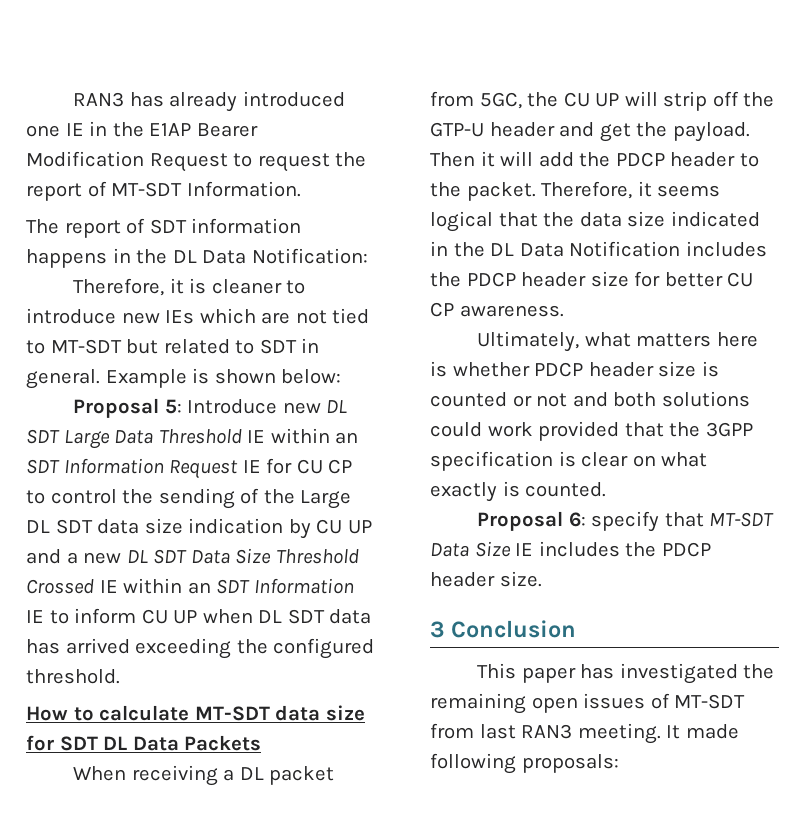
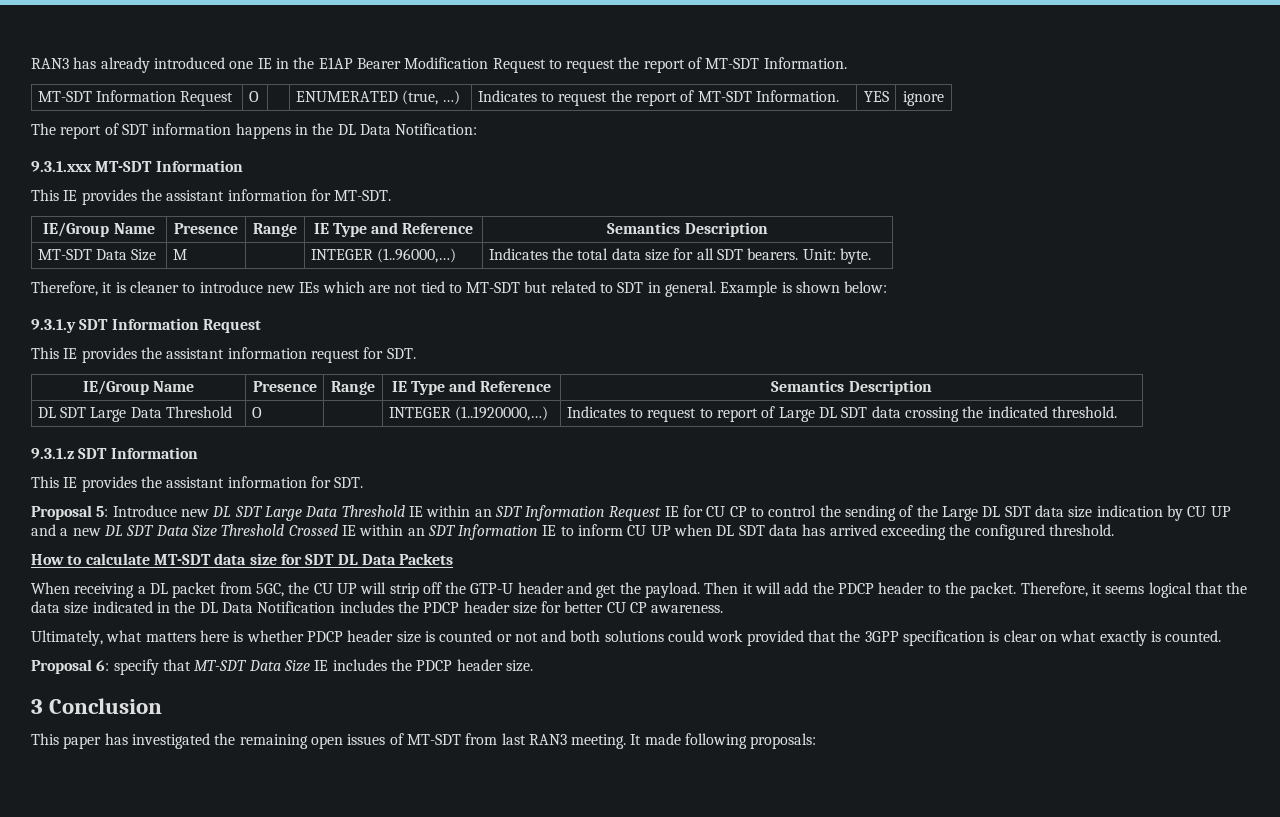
+ MT-SDT Information Request | O | | ENUMERATED (true, …) | Indicates to request the report of MT-SDT Information. | YES | ignore
+ 9.3.1.xxx MT-SDT Information
+ This IE provides the assistant information for MT-SDT.
+ IE/Group Name | Presence | Range | IE Type and Reference | Semantics Description
+ MT-SDT Data Size | M | | INTEGER (1..96000,…) | Indicates the total data size for all SDT bearers. Unit: byte.
+ 9.3.1.y SDT Information Request
+ This IE provides the assistant information request for SDT.
+ IE/Group Name | Presence | Range | IE Type and Reference | Semantics Description
+ DL SDT Large Data Threshold | O | | INTEGER (1..1920000,…) | Indicates to request to report of Large DL SDT data crossing the indicated threshold.
+ 9.3.1.z SDT Information
+ This IE provides the assistant information for SDT.

